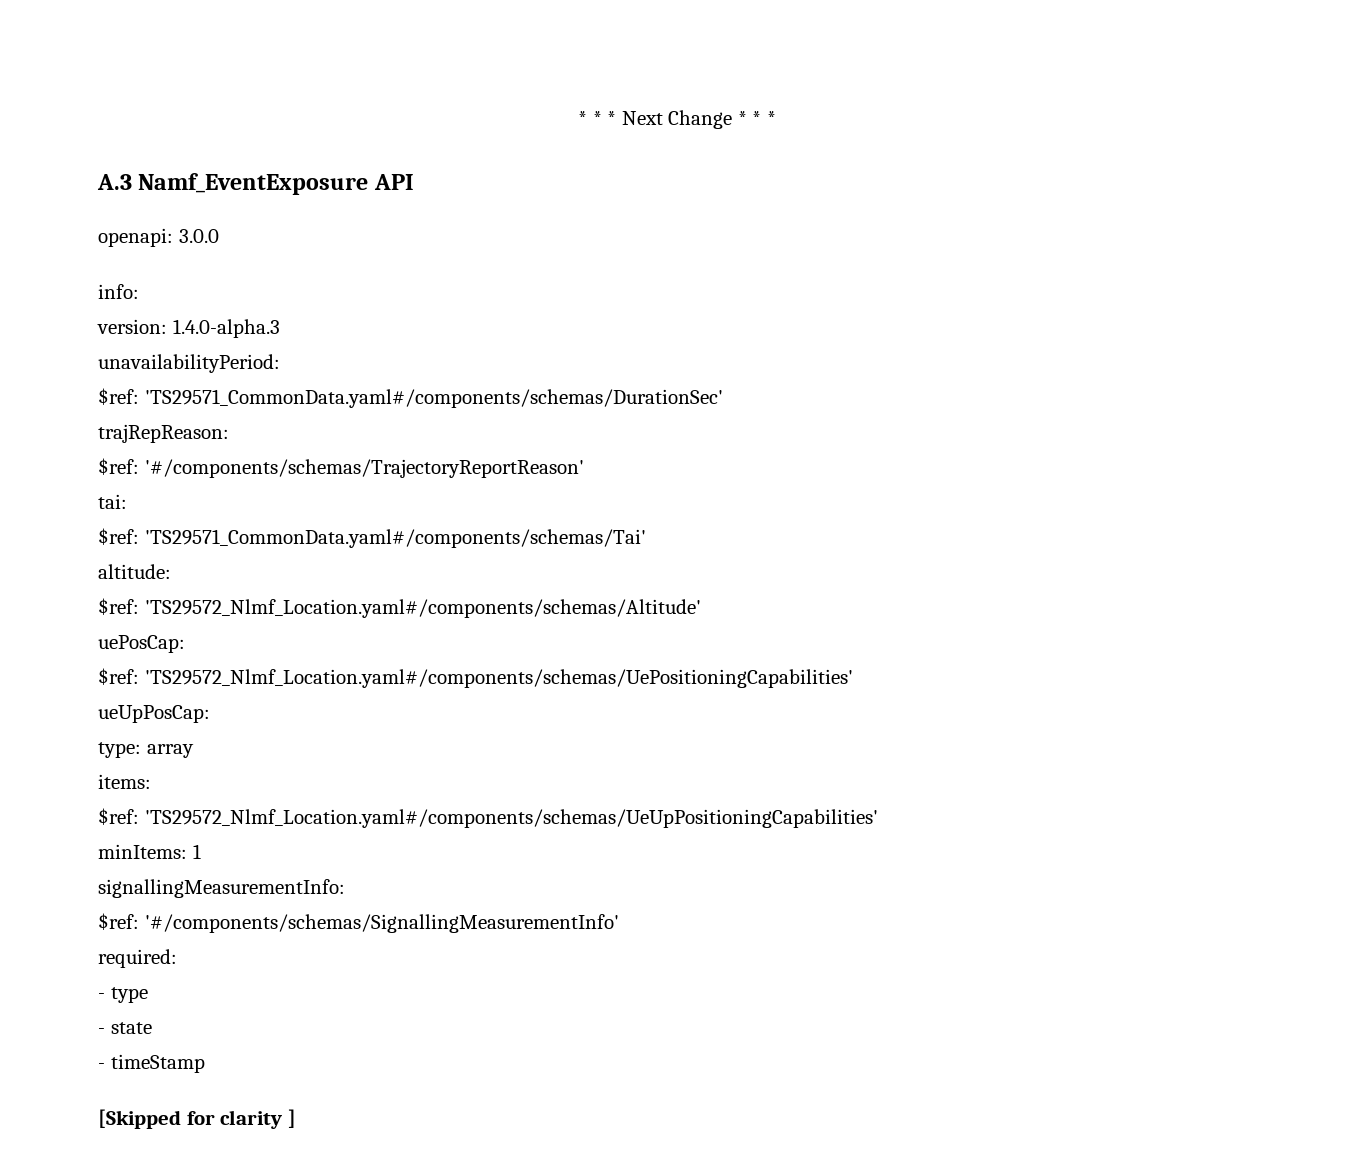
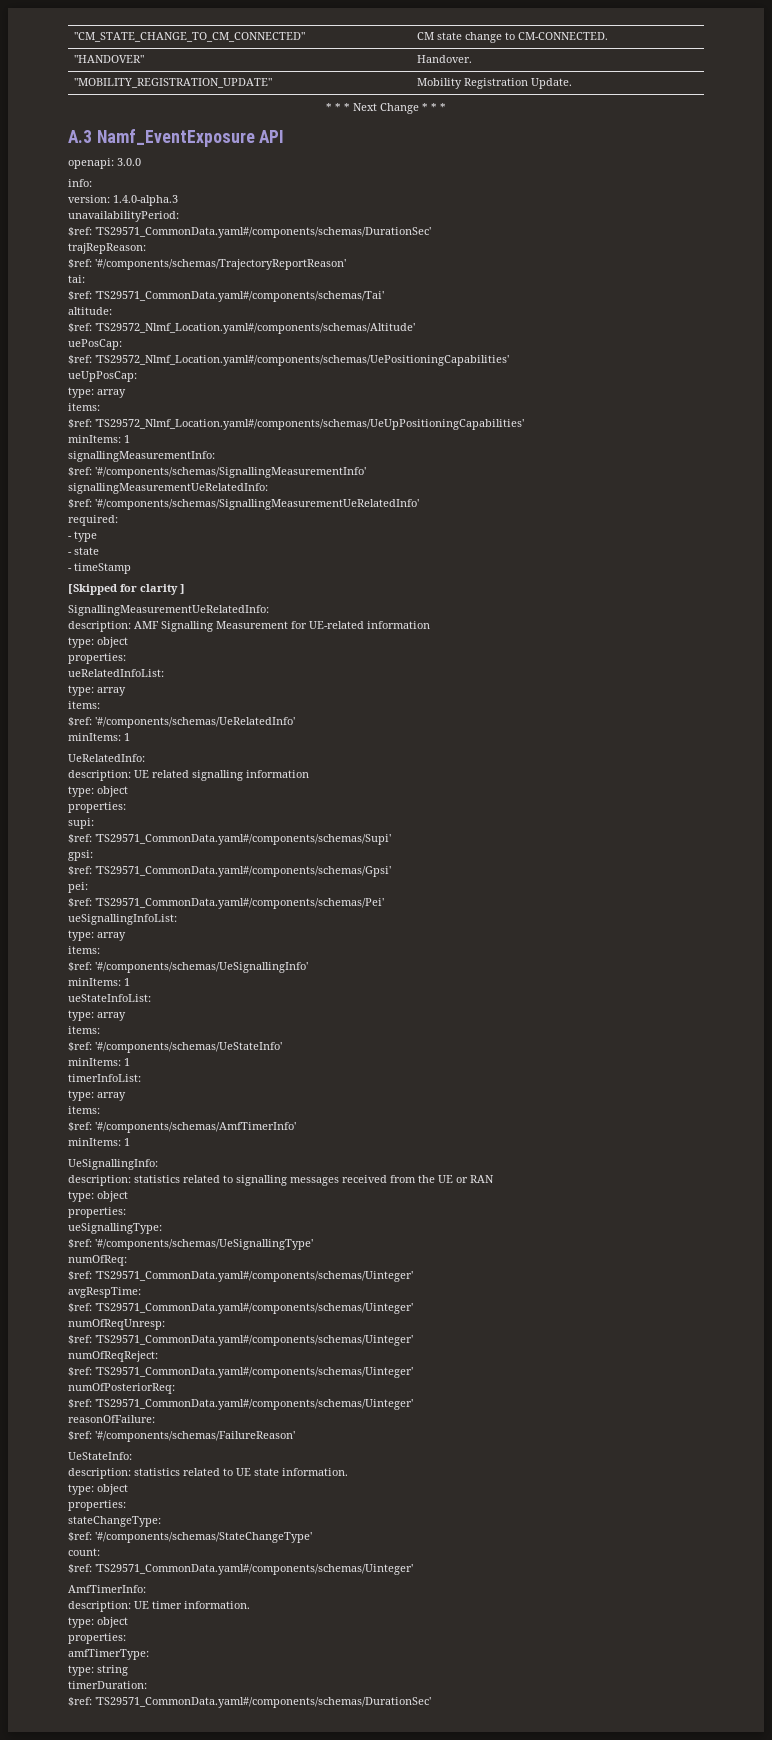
+ "CM_STATE_CHANGE_TO_CM_CONNECTED" | CM state change to CM-CONNECTED.
+ "HANDOVER" | Handover.
+ "MOBILITY_REGISTRATION_UPDATE" | Mobility Registration Update.
+ signallingMeasurementUeRelatedInfo:
+ $ref: '#/components/schemas/SignallingMeasurementUeRelatedInfo'
+ SignallingMeasurementUeRelatedInfo:
+ description: AMF Signalling Measurement for UE-related information
+ type: object
+ properties:
+ ueRelatedInfoList:
+ type: array
+ items:
+ $ref: '#/components/schemas/UeRelatedInfo'
+ minItems: 1
+ UeRelatedInfo:
+ description: UE related signalling information
+ type: object
+ properties:
+ supi:
+ $ref: 'TS29571_CommonData.yaml#/components/schemas/Supi'
+ gpsi:
+ $ref: 'TS29571_CommonData.yaml#/components/schemas/Gpsi'
+ pei:
+ $ref: 'TS29571_CommonData.yaml#/components/schemas/Pei'
+ ueSignallingInfoList:
+ type: array
+ items:
+ $ref: '#/components/schemas/UeSignallingInfo'
+ minItems: 1
+ ueStateInfoList:
+ type: array
+ items:
+ $ref: '#/components/schemas/UeStateInfo'
+ minItems: 1
+ timerInfoList:
+ type: array
+ items:
+ $ref: '#/components/schemas/AmfTimerInfo'
+ minItems: 1
+ UeSignallingInfo:
+ description: statistics related to signalling messages received from the UE or RAN
+ type: object
+ properties:
+ ueSignallingType:
+ $ref: '#/components/schemas/UeSignallingType'
+ numOfReq:
+ $ref: 'TS29571_CommonData.yaml#/components/schemas/Uinteger'
+ avgRespTime:
+ $ref: 'TS29571_CommonData.yaml#/components/schemas/Uinteger'
+ numOfReqUnresp:
+ $ref: 'TS29571_CommonData.yaml#/components/schemas/Uinteger'
+ numOfReqReject:
+ $ref: 'TS29571_CommonData.yaml#/components/schemas/Uinteger'
+ numOfPosteriorReq:
+ $ref: 'TS29571_CommonData.yaml#/components/schemas/Uinteger'
+ reasonOfFailure:
+ $ref: '#/components/schemas/FailureReason'
+ UeStateInfo:
+ description: statistics related to UE state information.
+ type: object
+ properties:
+ stateChangeType:
+ $ref: '#/components/schemas/StateChangeType'
+ count:
+ $ref: 'TS29571_CommonData.yaml#/components/schemas/Uinteger'
+ AmfTimerInfo:
+ description: UE timer information.
+ type: object
+ properties:
+ amfTimerType:
+ type: string
+ timerDuration:
+ $ref: 'TS29571_CommonData.yaml#/components/schemas/DurationSec'

